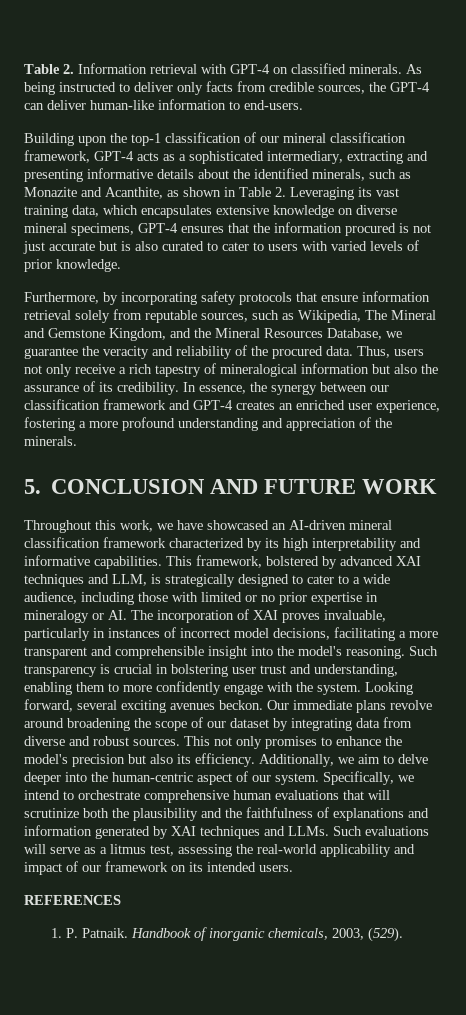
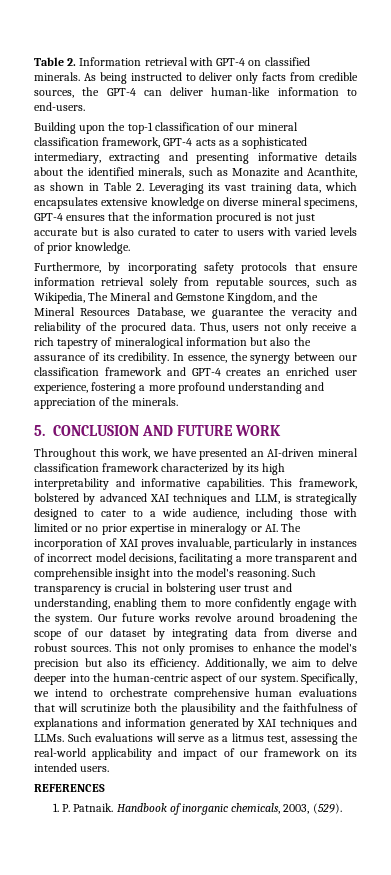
- Throughout this work, we have showcased an AI-driven mineral classification framework characterized by its high interpretability and informative capabilities.
+ Throughout this work, we have presented an AI-driven mineral classification framework characterized by its high interpretability and informative capabilities.
- Looking forward, several exciting avenues beckon. Our immediate plans revolve around broadening the scope of our dataset by integrating data from diverse and robust sources.
+ Our future works revolve around broadening the scope of our dataset by integrating data from diverse and robust sources.

